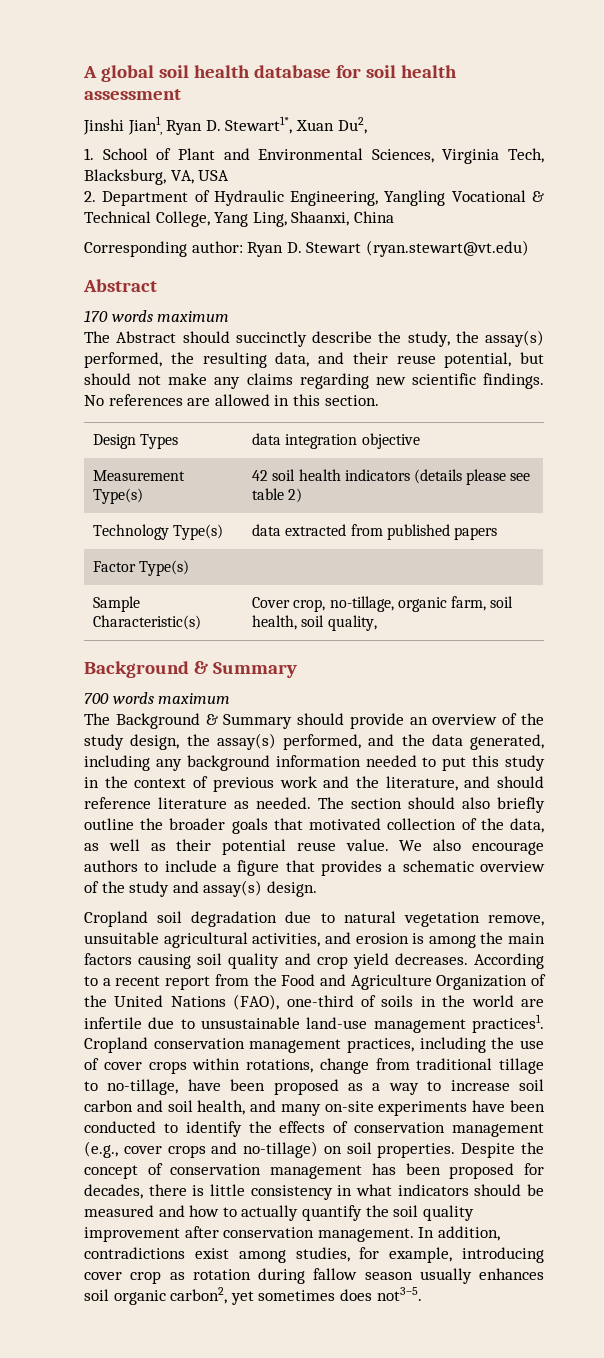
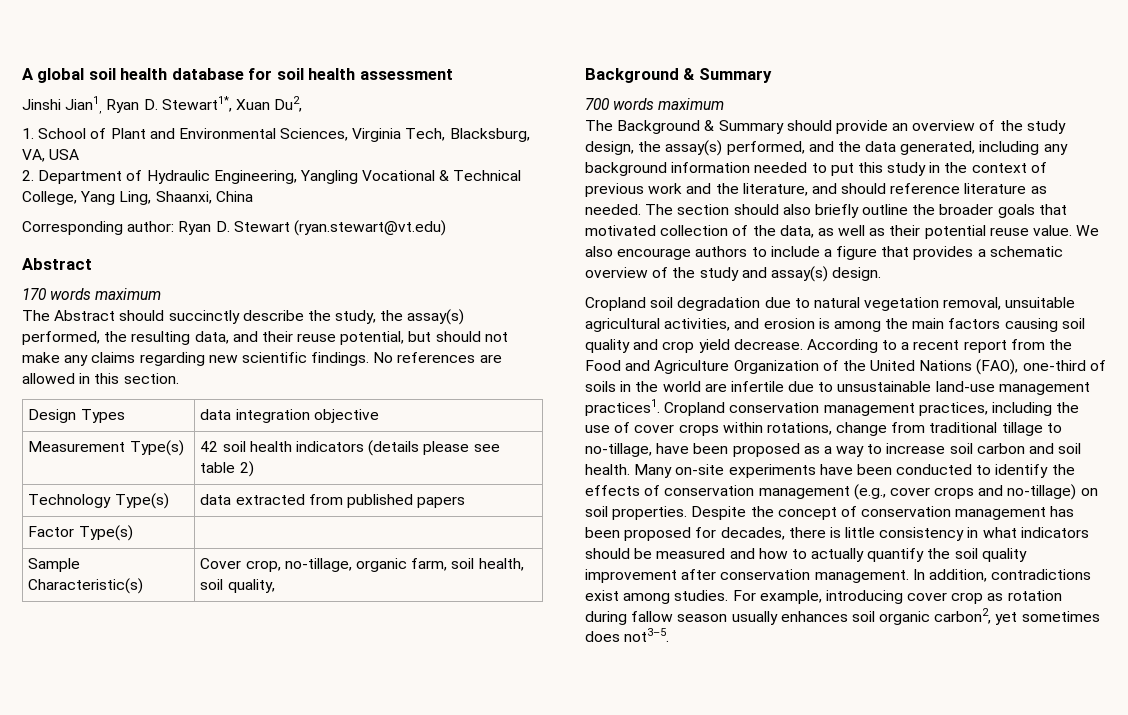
- Cropland soil degradation due to natural vegetation remove, unsuitable agricultural activities, and erosion is among the main factors causing soil quality and crop yield decreases.
+ Cropland soil degradation due to natural vegetation removal, unsuitable agricultural activities, and erosion is among the main factors causing soil quality and crop yield decrease.
- Cropland conservation management practices, including the use of cover crops within rotations, change from traditional tillage to no-tillage, have been proposed as a way to increase soil carbon and soil health, and many on-site experiments have been conducted to identify the effects of conservation management (e.g., cover crops and no-tillage) on soil properties.
+ Cropland conservation management practices, including the use of cover crops within rotations, change from traditional tillage to no-tillage, have been proposed as a way to increase soil carbon and soil health. Many on-site experiments have been conducted to identify the effects of conservation management (e.g., cover crops and no-tillage) on soil properties.
- In addition, contradictions exist among studies, for example, introducing cover crop as rotation during fallow season usually enhances soil organic carbon2, yet sometimes does not3–5.
+ In addition, contradictions exist among studies. For example, introducing cover crop as rotation during fallow season usually enhances soil organic carbon2, yet sometimes does not3–5.

